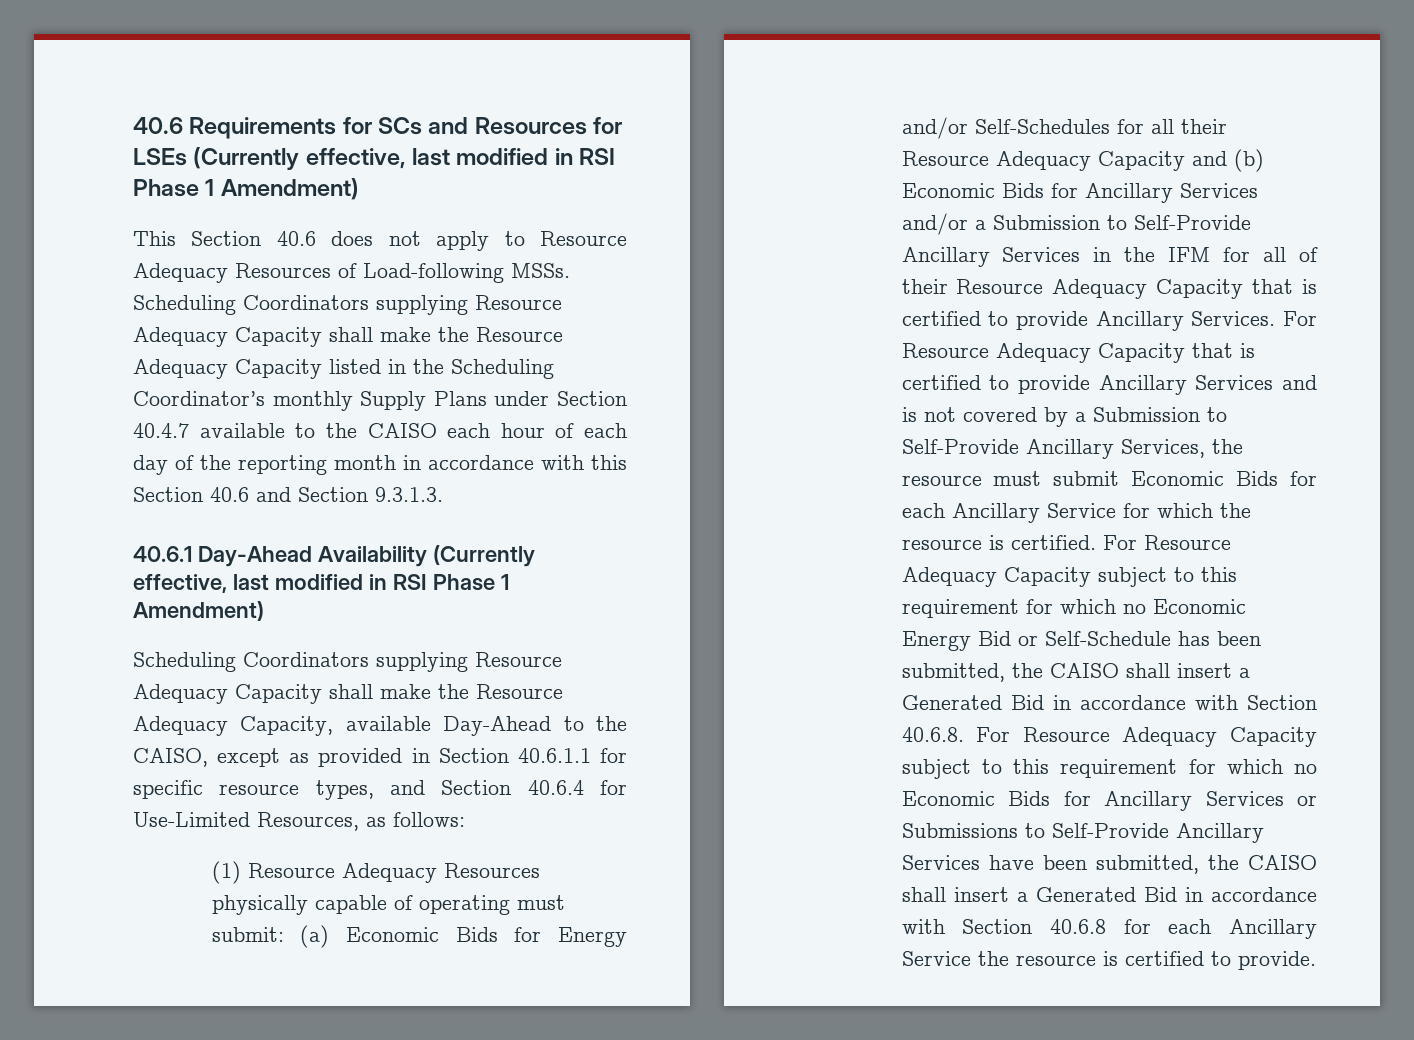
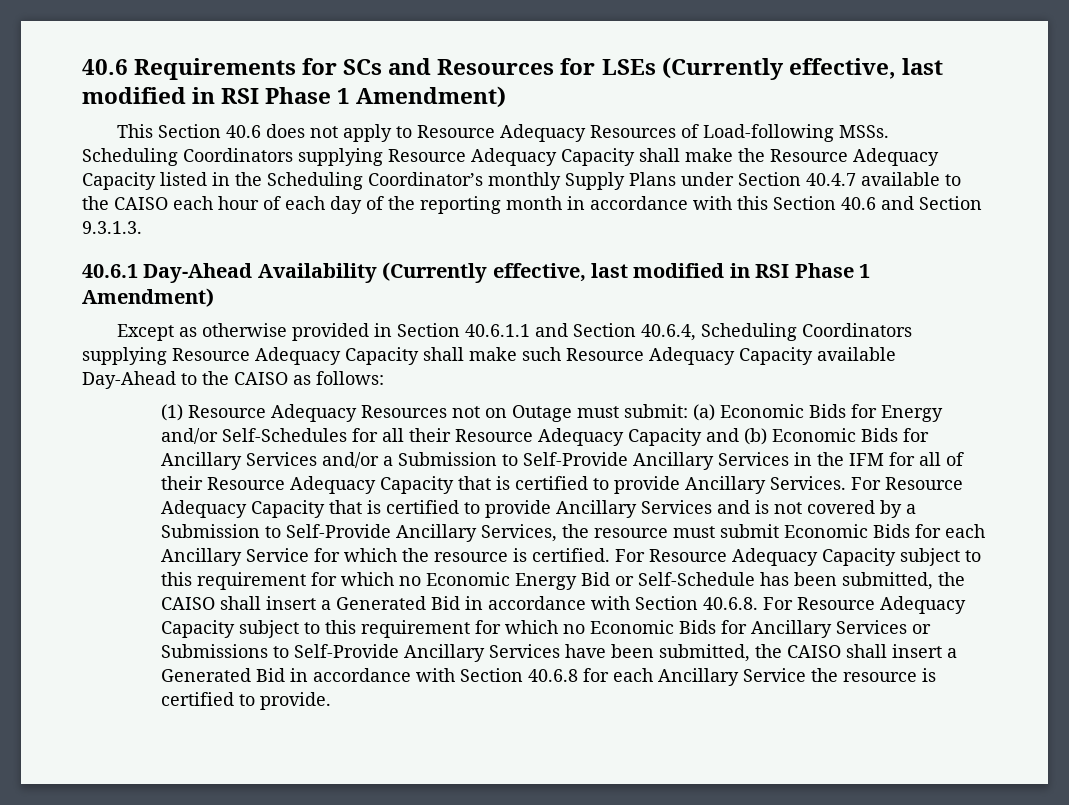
- Scheduling Coordinators supplying Resource Adequacy Capacity shall make the Resource Adequacy Capacity, available Day-Ahead to the CAISO, except as provided in Section 40.6.1.1 for specific resource types, and Section 40.6.4 for Use-Limited Resources, as follows:
+ Except as otherwise provided in Section 40.6.1.1 and Section 40.6.4, Scheduling Coordinators supplying Resource Adequacy Capacity shall make such Resource Adequacy Capacity available Day-Ahead to the CAISO as follows:
- (1) Resource Adequacy Resources physically capable of operating must submit: (a) Economic Bids for Energy and/or Self-Schedules for all their Resource Adequacy Capacity and (b) Economic Bids for Ancillary Services and/or a Submission to Self-Provide Ancillary Services in the IFM for all of their Resource Adequacy Capacity that is certified to provide Ancillary Services.
+ (1) Resource Adequacy Resources not on Outage must submit: (a) Economic Bids for Energy and/or Self-Schedules for all their Resource Adequacy Capacity and (b) Economic Bids for Ancillary Services and/or a Submission to Self-Provide Ancillary Services in the IFM for all of their Resource Adequacy Capacity that is certified to provide Ancillary Services.

